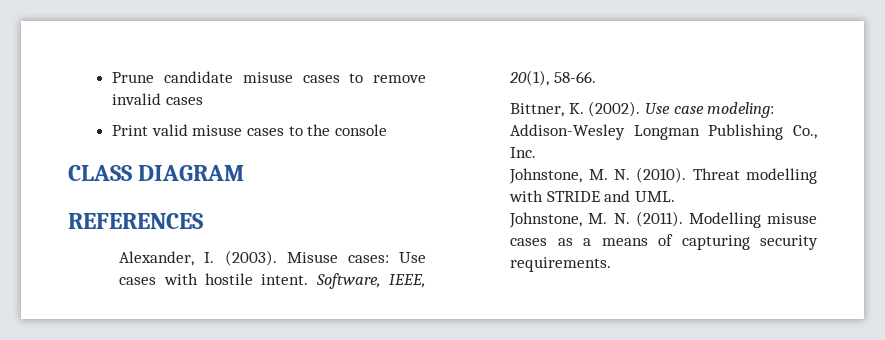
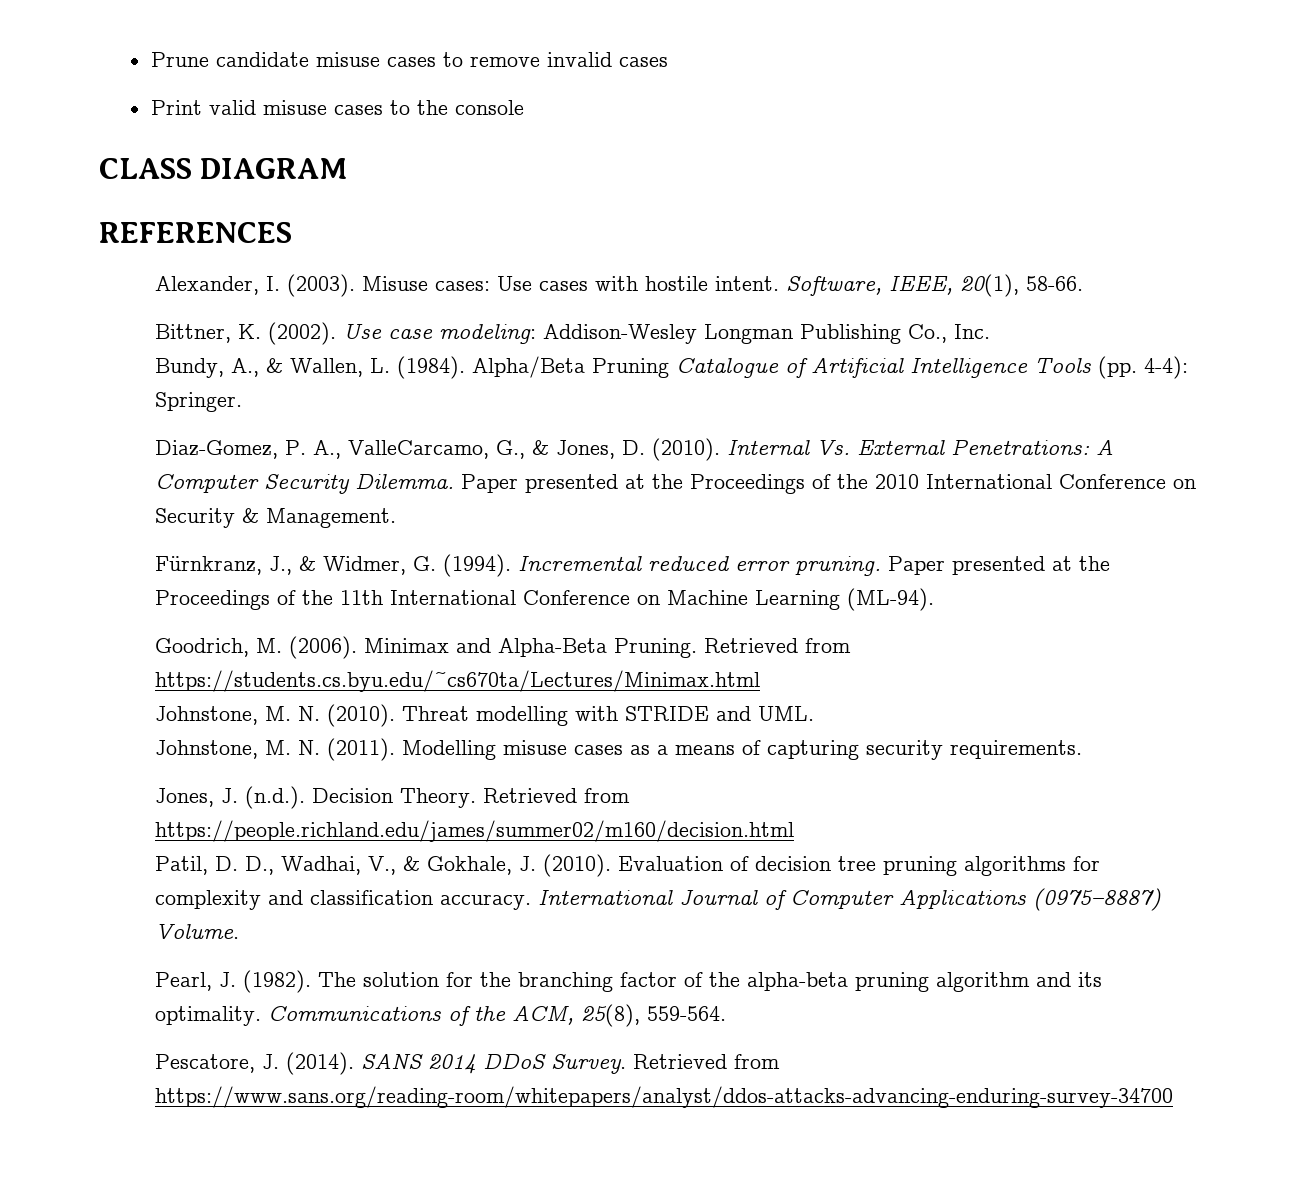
+ Bundy, A., & Wallen, L. (1984). Alpha/Beta Pruning Catalogue of Artificial Intelligence Tools (pp. 4-4): Springer.
+ Diaz-Gomez, P. A., ValleCarcamo, G., & Jones, D. (2010). Internal Vs. External Penetrations: A Computer Security Dilemma. Paper presented at the Proceedings of the 2010 International Conference on Security & Management.
+ Fürnkranz, J., & Widmer, G. (1994). Incremental reduced error pruning. Paper presented at the Proceedings of the 11th International Conference on Machine Learning (ML-94).
+ Goodrich, M. (2006). Minimax and Alpha-Beta Pruning. Retrieved from https://students.cs.byu.edu/~cs670ta/Lectures/Minimax.html
+ Jones, J. (n.d.). Decision Theory. Retrieved from https://people.richland.edu/james/summer02/m160/decision.html
+ Patil, D. D., Wadhai, V., & Gokhale, J. (2010). Evaluation of decision tree pruning algorithms for complexity and classification accuracy. International Journal of Computer Applications (0975–8887) Volume.
+ Pearl, J. (1982). The solution for the branching factor of the alpha-beta pruning algorithm and its optimality. Communications of the ACM, 25(8), 559-564.
+ Pescatore, J. (2014). SANS 2014 DDoS Survey. Retrieved from https://www.sans.org/reading-room/whitepapers/analyst/ddos-attacks-advancing-enduring-survey-34700

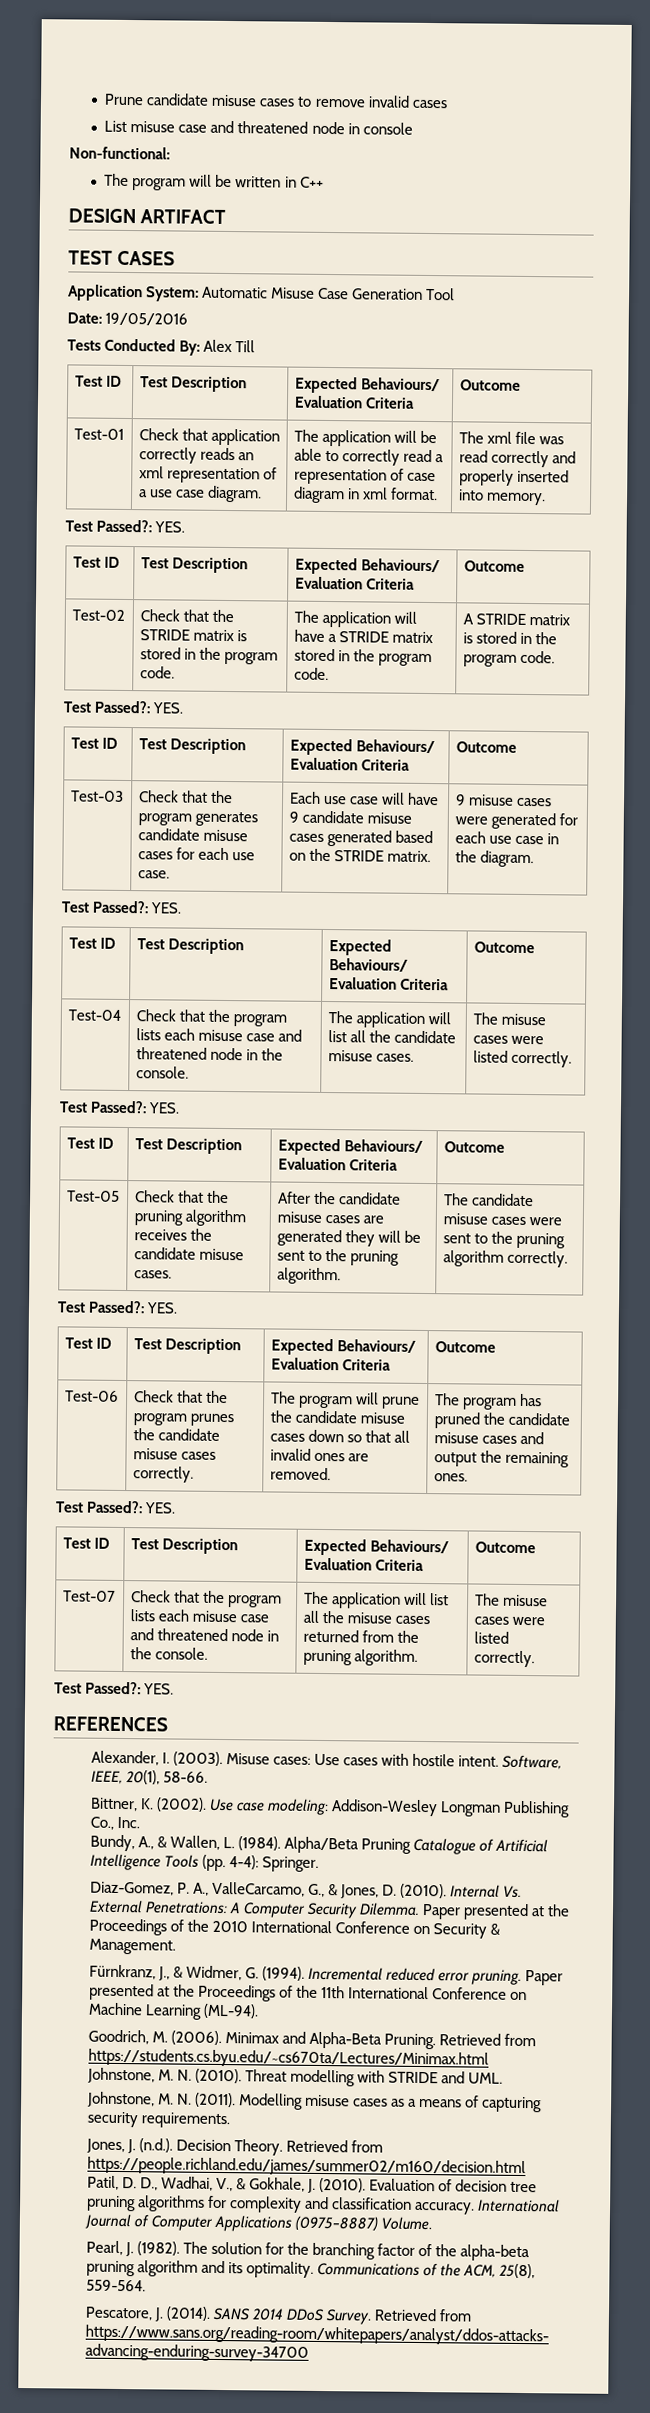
- Print valid misuse cases to the console
- CLASS DIAGRAM
+ List misuse case and threatened node in console
+ Non-functional:
+ The program will be written in C++
+ DESIGN ARTIFACT
+ TEST CASES
+ Application System: Automatic Misuse Case Generation Tool
+ Date: 19/05/2016
+ Tests Conducted By: Alex Till
+ Test ID | Test Description | Expected Behaviours/ Evaluation Criteria | Outcome
+ Test-01 | Check that application correctly reads an xml representation of a use case diagram. | The application will be able to correctly read a representation of case diagram in xml format. | The xml file was read correctly and properly inserted into memory.
+ Test Passed?: YES.
+ Test ID | Test Description | Expected Behaviours/ Evaluation Criteria | Outcome
+ Test-02 | Check that the STRIDE matrix is stored in the program code. | The application will have a STRIDE matrix stored in the program code. | A STRIDE matrix is stored in the program code.
+ Test Passed?: YES.
+ Test ID | Test Description | Expected Behaviours/ Evaluation Criteria | Outcome
+ Test-03 | Check that the program generates candidate misuse cases for each use case. | Each use case will have 9 candidate misuse cases generated based on the STRIDE matrix. | 9 misuse cases were generated for each use case in the diagram.
+ Test Passed?: YES.
+ Test ID | Test Description | Expected Behaviours/ Evaluation Criteria | Outcome
+ Test-04 | Check that the program lists each misuse case and threatened node in the console. | The application will list all the candidate misuse cases. | The misuse cases were listed correctly.
+ Test Passed?: YES.
+ Test ID | Test Description | Expected Behaviours/ Evaluation Criteria | Outcome
+ Test-05 | Check that the pruning algorithm receives the candidate misuse cases. | After the candidate misuse cases are generated they will be sent to the pruning algorithm. | The candidate misuse cases were sent to the pruning algorithm correctly.
+ Test Passed?: YES.
+ Test ID | Test Description | Expected Behaviours/ Evaluation Criteria | Outcome
+ Test-06 | Check that the program prunes the candidate misuse cases correctly. | The program will prune the candidate misuse cases down so that all invalid ones are removed. | The program has pruned the candidate misuse cases and output the remaining ones.
+ Test Passed?: YES.
+ Test ID | Test Description | Expected Behaviours/ Evaluation Criteria | Outcome
+ Test-07 | Check that the program lists each misuse case and threatened node in the console. | The application will list all the misuse cases returned from the pruning algorithm. | The misuse cases were listed correctly.
+ Test Passed?: YES.

